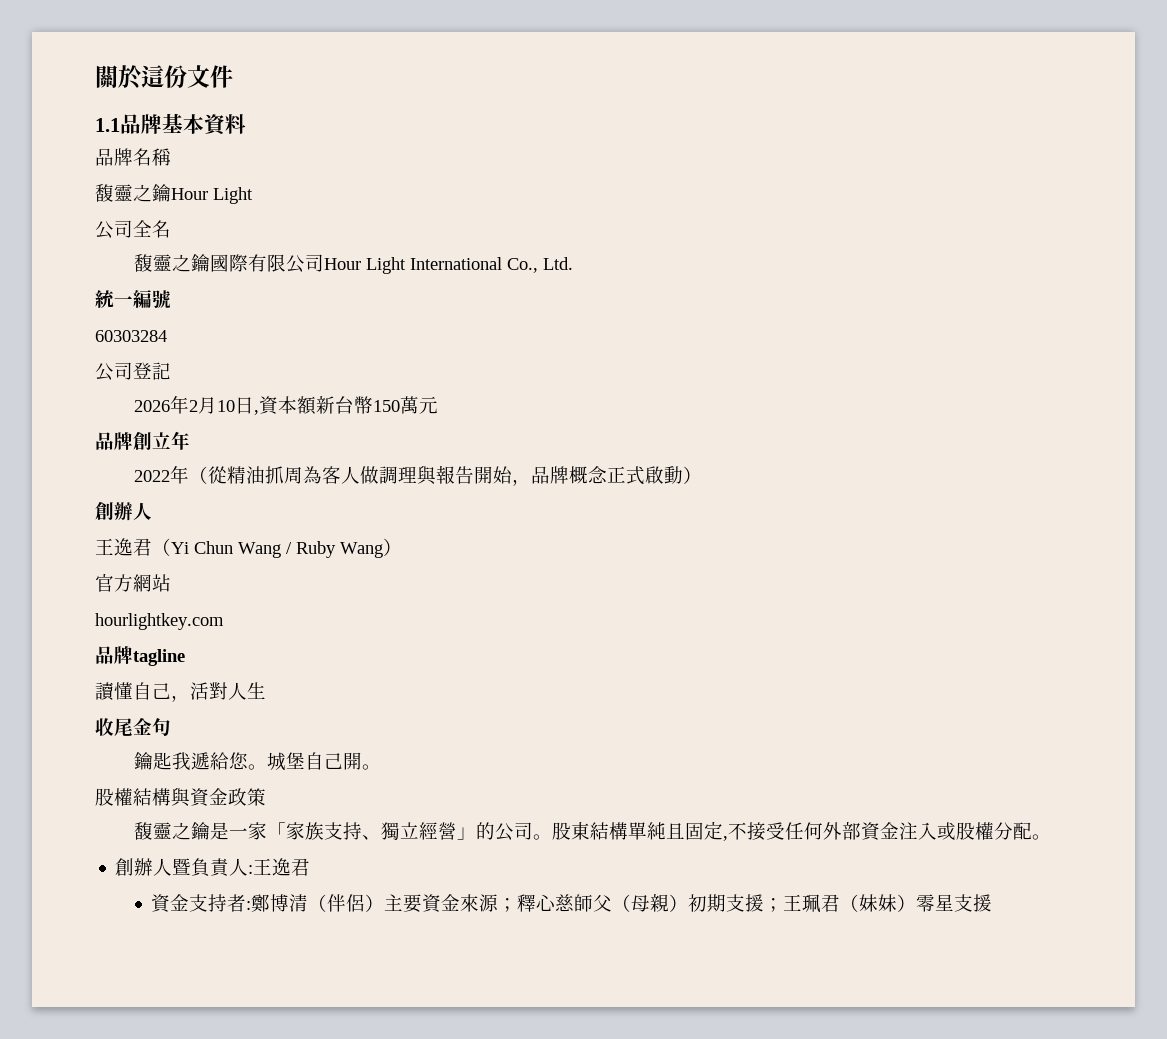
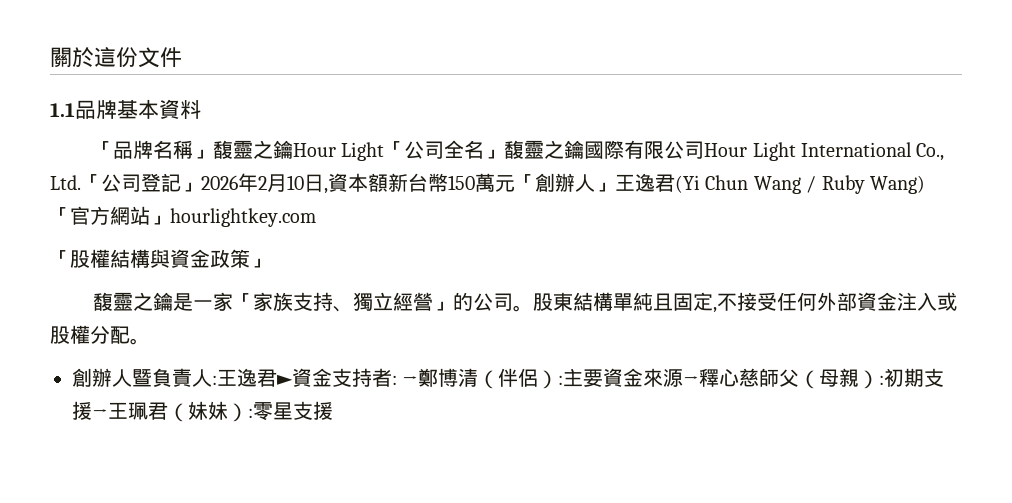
- 品牌名稱
- 馥靈之鑰Hour Light
- 公司全名
- 馥靈之鑰國際有限公司Hour Light International Co., Ltd.
- 統一編號
- 60303284
- 公司登記
- 2026年2月10日,資本額新台幣150萬元
- 品牌創立年
- 2022年（從精油抓周為客人做調理與報告開始，品牌概念正式啟動）
- 創辦人
- 王逸君（Yi Chun Wang / Ruby Wang）
- 官方網站
- hourlightkey.com
+ 「品牌名稱」馥靈之鑰Hour Light「公司全名」馥靈之鑰國際有限公司Hour Light International Co., Ltd.「公司登記」2026年2月10日,資本額新台幣150萬元「創辦人」王逸君(Yi Chun Wang / Ruby Wang)「官方網站」hourlightkey.com
- 品牌tagline
- 讀懂自己，活對人生
- 收尾金句
- 鑰匙我遞給您。城堡自己開。
- 股權結構與資金政策
+ 「股權結構與資金政策」
- 創辦人暨負責人:王逸君
- 資金支持者:鄭博清（伴侶）主要資金來源；釋心慈師父（母親）初期支援；王珮君（妹妹）零星支援
+ 創辦人暨負責人:王逸君►資金支持者: →鄭博清（伴侶）:主要資金來源→釋心慈師父（母親）:初期支援→王珮君（妹妹）:零星支援

